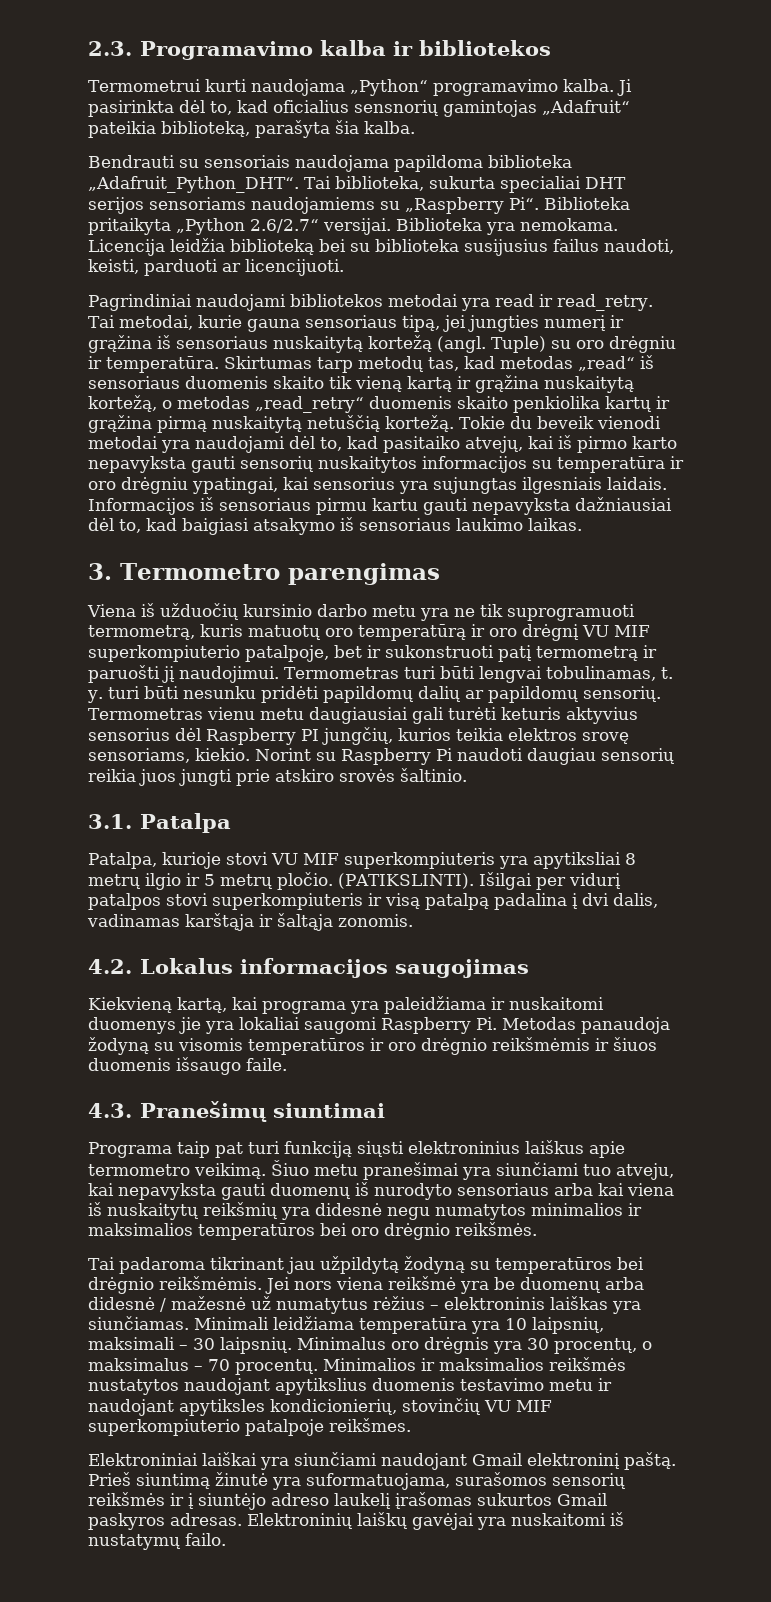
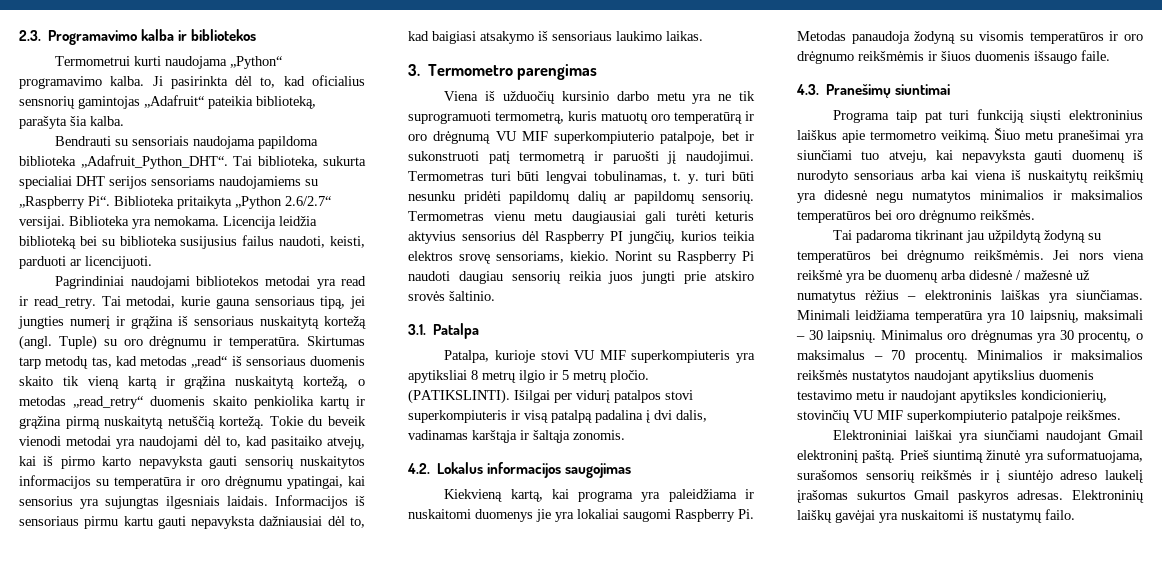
- Tuple) su oro drėgniu ir temperatūra.
+ Tuple) su oro drėgnumu ir temperatūra.
- Tokie du beveik vienodi metodai yra naudojami dėl to, kad pasitaiko atvejų, kai iš pirmo karto nepavyksta gauti sensorių nuskaitytos informacijos su temperatūra ir oro drėgniu ypatingai, kai sensorius yra sujungtas ilgesniais laidais.
+ Tokie du beveik vienodi metodai yra naudojami dėl to, kad pasitaiko atvejų, kai iš pirmo karto nepavyksta gauti sensorių nuskaitytos informacijos su temperatūra ir oro drėgnumu ypatingai, kai sensorius yra sujungtas ilgesniais laidais.
- Viena iš užduočių kursinio darbo metu yra ne tik suprogramuoti termometrą, kuris matuotų oro temperatūrą ir oro drėgnį VU MIF superkompiuterio patalpoje, bet ir sukonstruoti patį termometrą ir paruošti jį naudojimui.
+ Viena iš užduočių kursinio darbo metu yra ne tik suprogramuoti termometrą, kuris matuotų oro temperatūrą ir oro drėgnumą VU MIF superkompiuterio patalpoje, bet ir sukonstruoti patį termometrą ir paruošti jį naudojimui.
- Kiekvieną kartą, kai programa yra paleidžiama ir nuskaitomi duomenys jie yra lokaliai saugomi Raspberry Pi. Metodas panaudoja žodyną su visomis temperatūros ir oro drėgnio reikšmėmis ir šiuos duomenis išsaugo faile.
+ Kiekvieną kartą, kai programa yra paleidžiama ir nuskaitomi duomenys jie yra lokaliai saugomi Raspberry Pi. Metodas panaudoja žodyną su visomis temperatūros ir oro drėgnumo reikšmėmis ir šiuos duomenis išsaugo faile.
- Šiuo metu pranešimai yra siunčiami tuo atveju, kai nepavyksta gauti duomenų iš nurodyto sensoriaus arba kai viena iš nuskaitytų reikšmių yra didesnė negu numatytos minimalios ir maksimalios temperatūros bei oro drėgnio reikšmės.
+ Šiuo metu pranešimai yra siunčiami tuo atveju, kai nepavyksta gauti duomenų iš nurodyto sensoriaus arba kai viena iš nuskaitytų reikšmių yra didesnė negu numatytos minimalios ir maksimalios temperatūros bei oro drėgnumo reikšmės.
- Tai padaroma tikrinant jau užpildytą žodyną su temperatūros bei drėgnio reikšmėmis.
+ Tai padaroma tikrinant jau užpildytą žodyną su temperatūros bei drėgnumo reikšmėmis.
- Minimalus oro drėgnis yra 30 procentų, o maksimalus – 70 procentų.
+ Minimalus oro drėgnumas yra 30 procentų, o maksimalus – 70 procentų.

